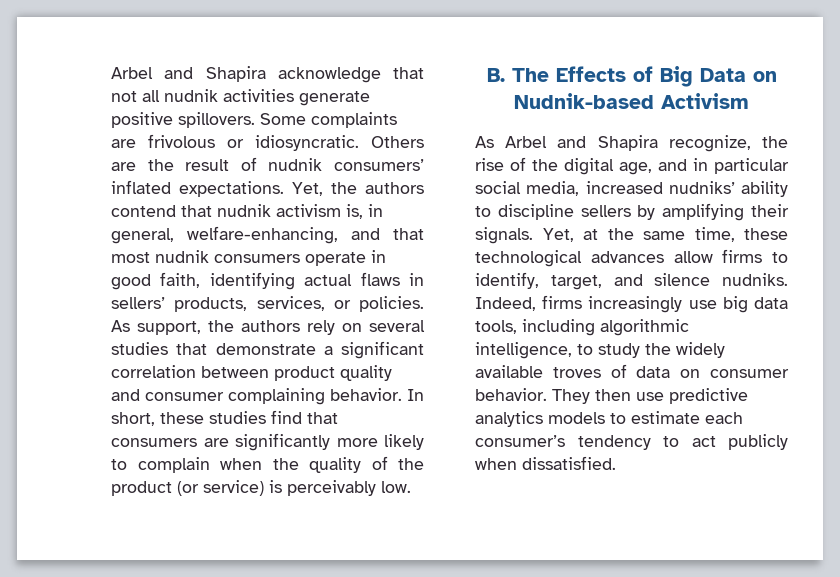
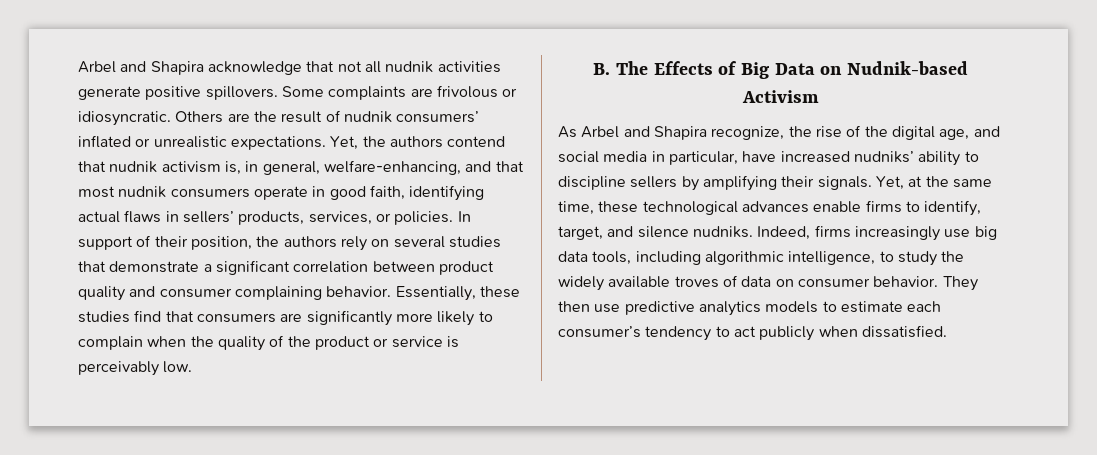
- Others are the result of nudnik consumers’ inflated expectations.
+ Others are the result of nudnik consumers’ inflated or unrealistic expectations.
- As support, the authors rely on several studies that demonstrate a significant correlation between product quality and consumer complaining behavior.
+ In support of their position, the authors rely on several studies that demonstrate a significant correlation between product quality and consumer complaining behavior.
- In short, these studies find that consumers are significantly more likely to complain when the quality of the product (or service) is perceivably low.
+ Essentially, these studies find that consumers are significantly more likely to complain when the quality of the product or service is perceivably low.
- As Arbel and Shapira recognize, the rise of the digital age, and in particular social media, increased nudniks’ ability to discipline sellers by amplifying their signals.
+ As Arbel and Shapira recognize, the rise of the digital age, and social media in particular, have increased nudniks’ ability to discipline sellers by amplifying their signals.
- Yet, at the same time, these technological advances allow firms to identify, target, and silence nudniks.
+ Yet, at the same time, these technological advances enable firms to identify, target, and silence nudniks.

